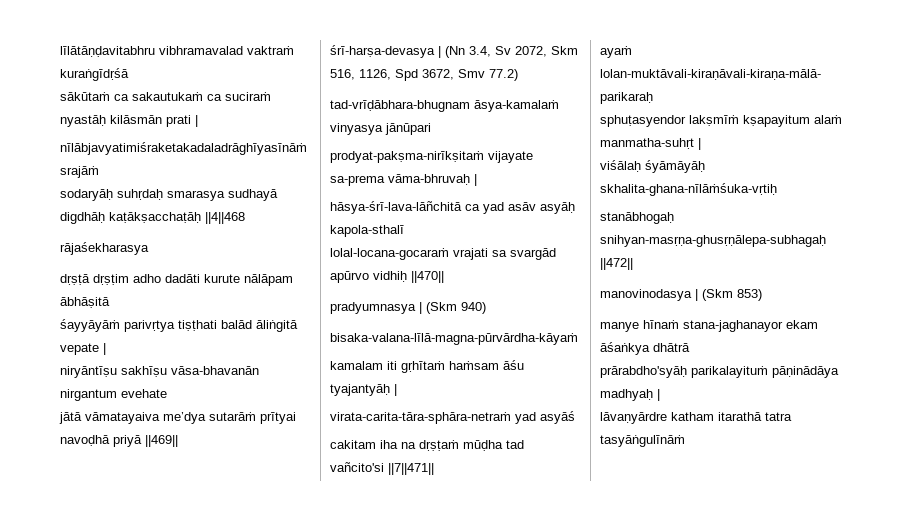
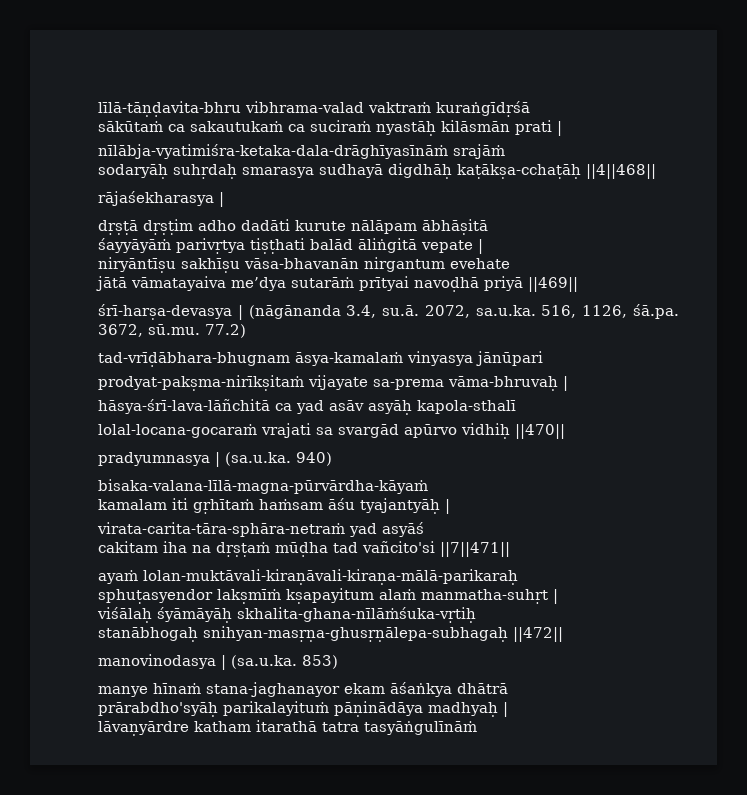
- līlātāṇḍavitabhru vibhramavalad vaktraṁ kuraṅgīdṛśā
+ līlā-tāṇḍavita-bhru vibhrama-valad vaktraṁ kuraṅgīdṛśā
- nīlābjavyatimiśraketakadaladrāghīyasīnāṁ srajāṁ
+ nīlābja-vyatimiśra-ketaka-dala-drāghīyasīnāṁ srajāṁ
- sodaryāḥ suhṛdaḥ smarasya sudhayā digdhāḥ kaṭākṣacchaṭāḥ ||4||468
+ sodaryāḥ suhṛdaḥ smarasya sudhayā digdhāḥ kaṭākṣa-cchaṭāḥ ||4||468||
- rājaśekharasya
+ rājaśekharasya |
- śrī-harṣa-devasya | (Nn 3.4, Sv 2072, Skm 516, 1126, Spd 3672, Smv 77.2)
+ śrī-harṣa-devasya | (nāgānanda 3.4, su.ā. 2072, sa.u.ka. 516, 1126, śā.pa. 3672, sū.mu. 77.2)
- pradyumnasya | (Skm 940)
+ pradyumnasya | (sa.u.ka. 940)
- manovinodasya | (Skm 853)
+ manovinodasya | (sa.u.ka. 853)

